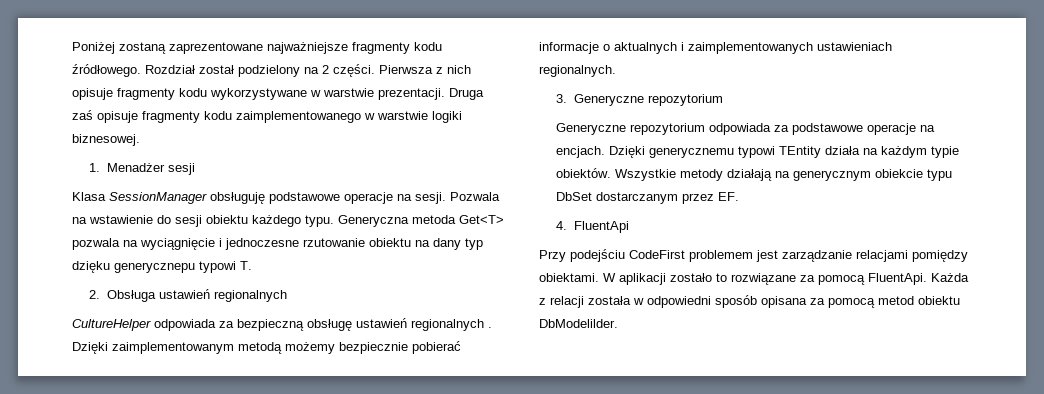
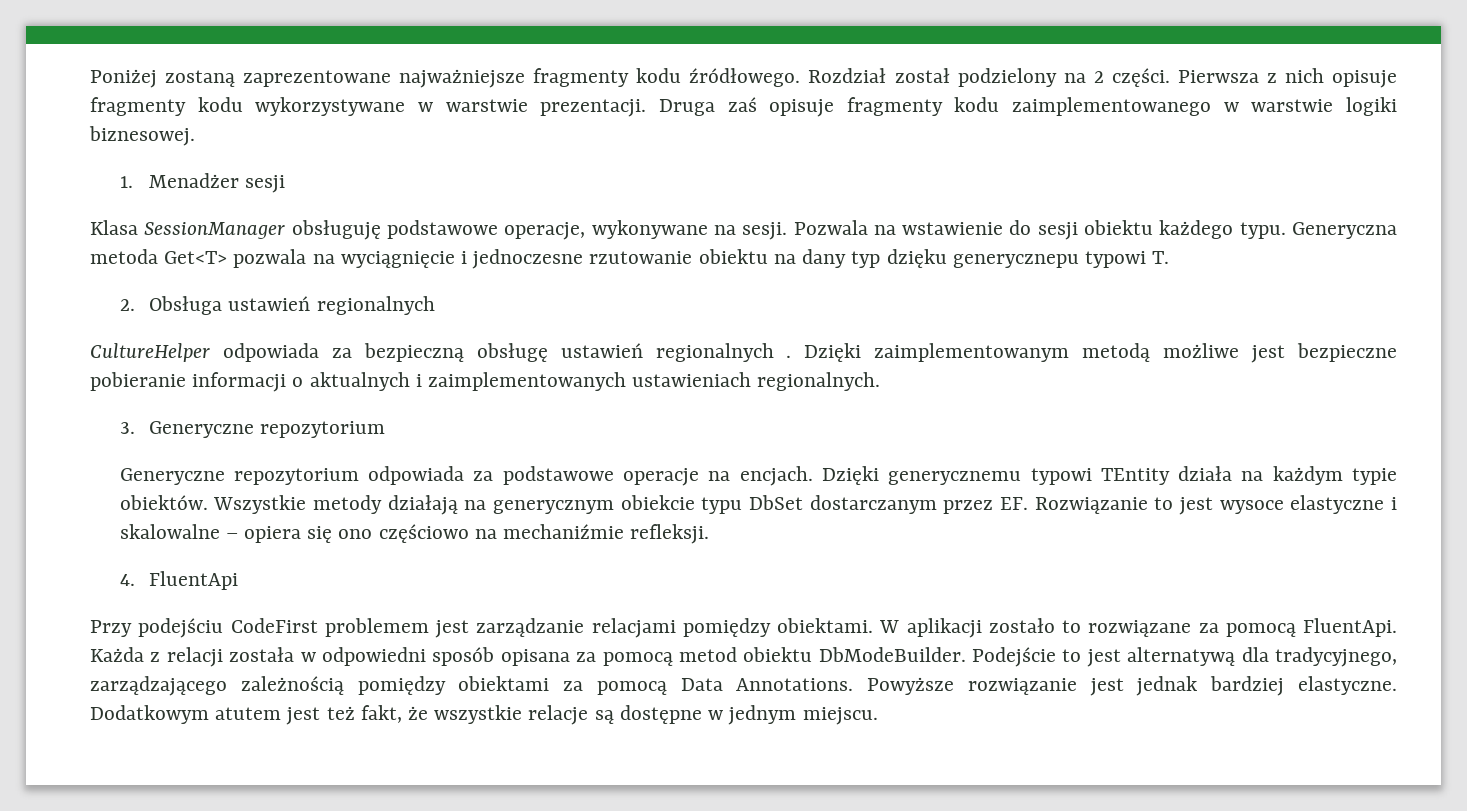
- Klasa SessionManager obsługuję podstawowe operacje na sesji.
+ Klasa SessionManager obsługuję podstawowe operacje, wykonywane na sesji.
- Dzięki zaimplementowanym metodą możemy bezpiecznie pobierać informacje o aktualnych i zaimplementowanych ustawieniach regionalnych.
+ Dzięki zaimplementowanym metodą możliwe jest bezpieczne pobieranie informacji o aktualnych i zaimplementowanych ustawieniach regionalnych.
- Wszystkie metody działają na generycznym obiekcie typu DbSet dostarczanym przez EF.
+ Wszystkie metody działają na generycznym obiekcie typu DbSet dostarczanym przez EF. Rozwiązanie to jest wysoce elastyczne i skalowalne – opiera się ono częściowo na mechaniźmie refleksji.
- Każda z relacji została w odpowiedni sposób opisana za pomocą metod obiektu DbModelilder.
+ Każda z relacji została w odpowiedni sposób opisana za pomocą metod obiektu DbModeBuilder. Podejście to jest alternatywą dla tradycyjnego, zarządzającego zależnością pomiędzy obiektami za pomocą Data Annotations. Powyższe rozwiązanie jest jednak bardziej elastyczne. Dodatkowym atutem jest też fakt, że wszystkie relacje są dostępne w jednym miejscu.

